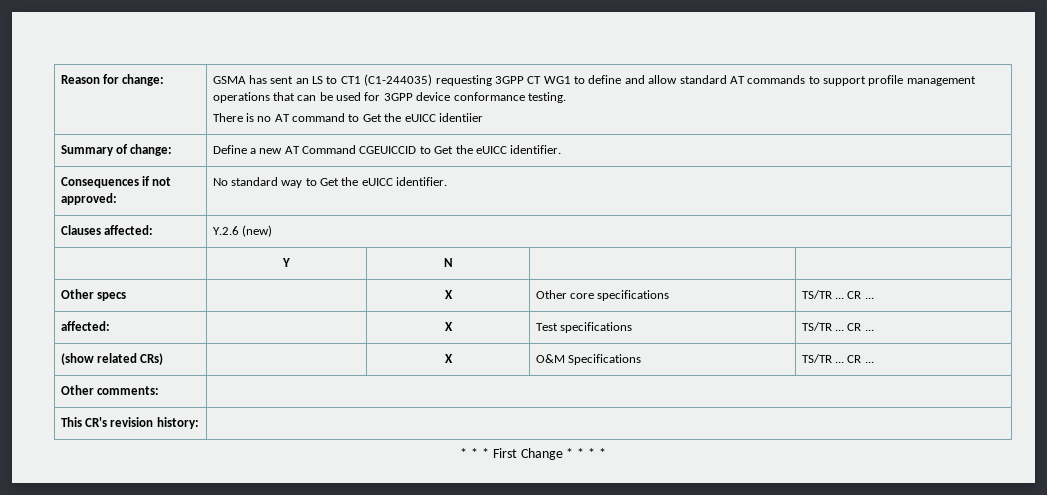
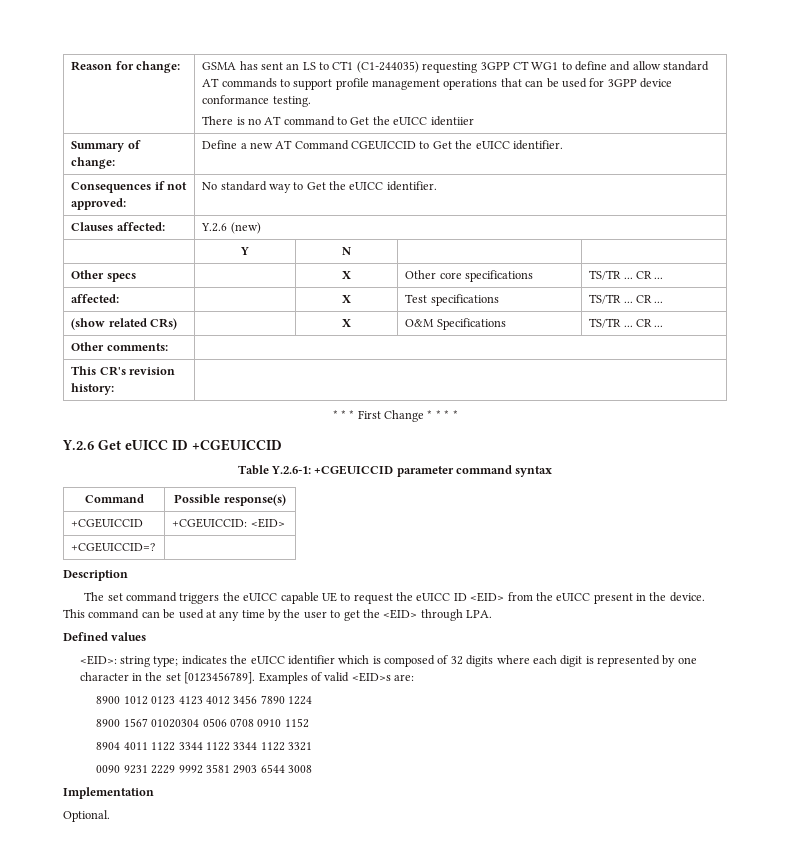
+ Y.2.6 Get eUICC ID +CGEUICCID
+ Table Y.2.6-1: +CGEUICCID parameter command syntax
+ Command | Possible response(s)
+ +CGEUICCID | +CGEUICCID: <EID>
+ +CGEUICCID=? |
+ Description
+ The set command triggers the eUICC capable UE to request the eUICC ID <EID> from the eUICC present in the device. This command can be used at any time by the user to get the <EID> through LPA.
+ Defined values
+ <EID>: string type; indicates the eUICC identifier which is composed of 32 digits where each digit is represented by one character in the set [0123456789]. Examples of valid <EID>s are:
+ 8900 1012 0123 4123 4012 3456 7890 1224
+ 8900 1567 01020304 0506 0708 0910 1152
+ 8904 4011 1122 3344 1122 3344 1122 3321
+ 0090 9231 2229 9992 3581 2903 6544 3008
+ Implementation
+ Optional.

